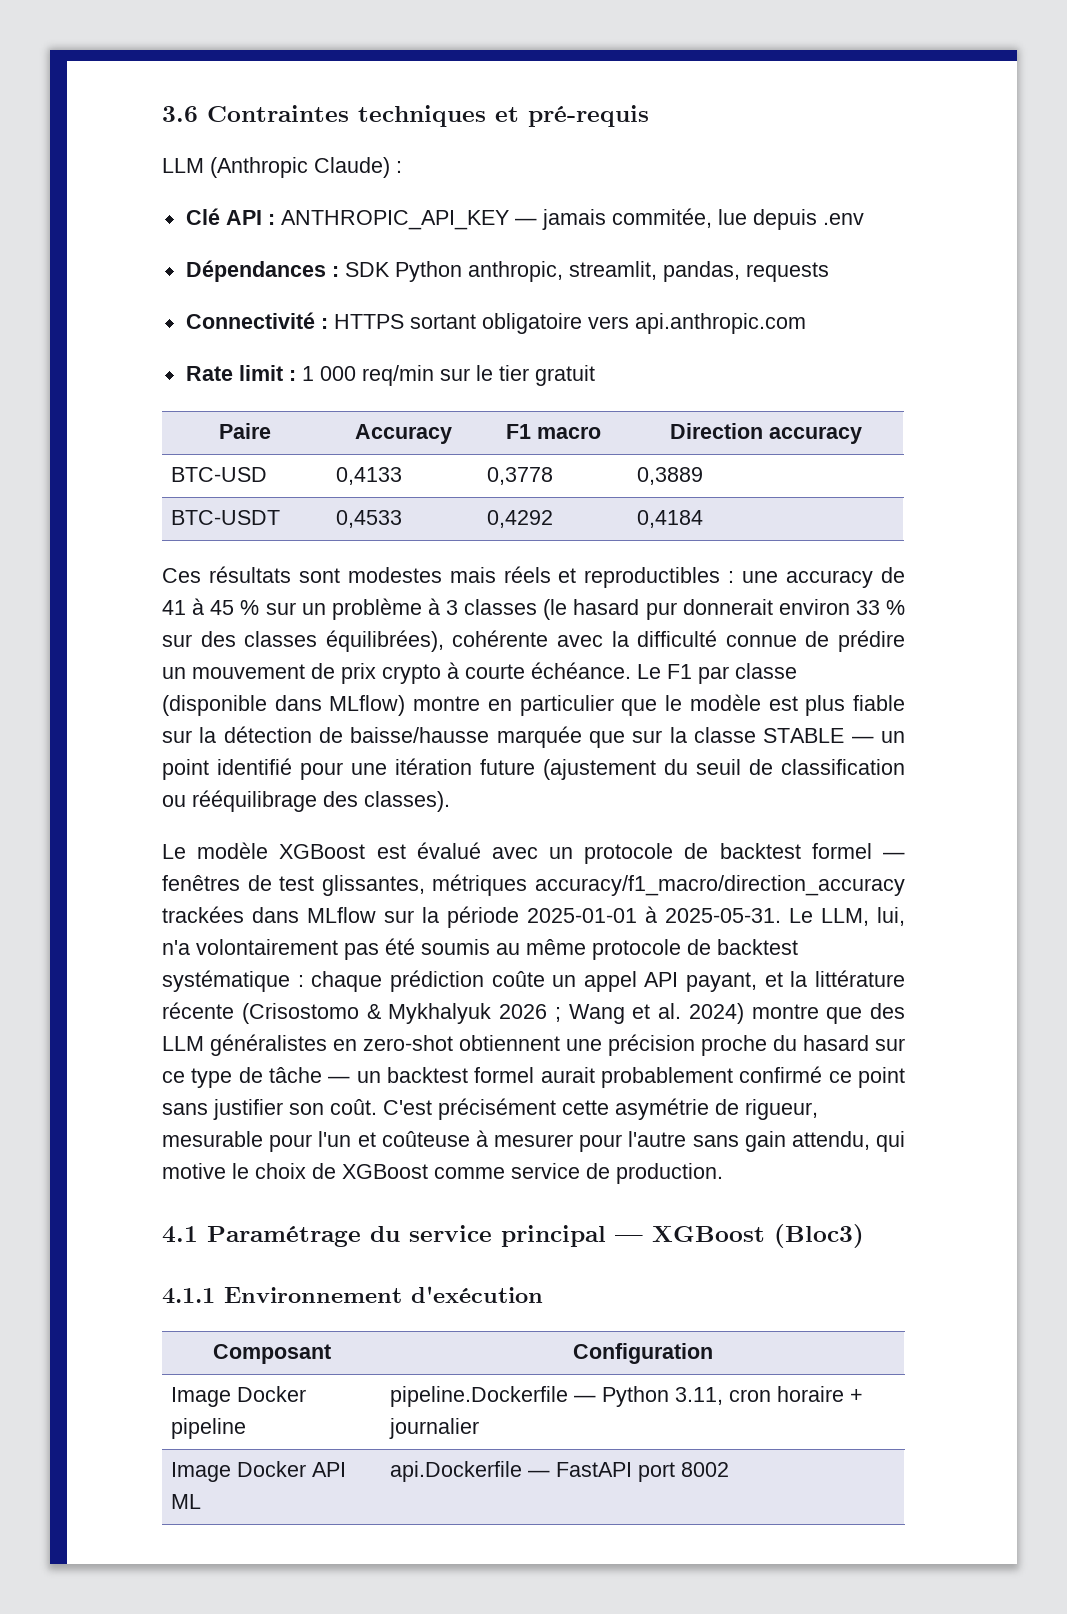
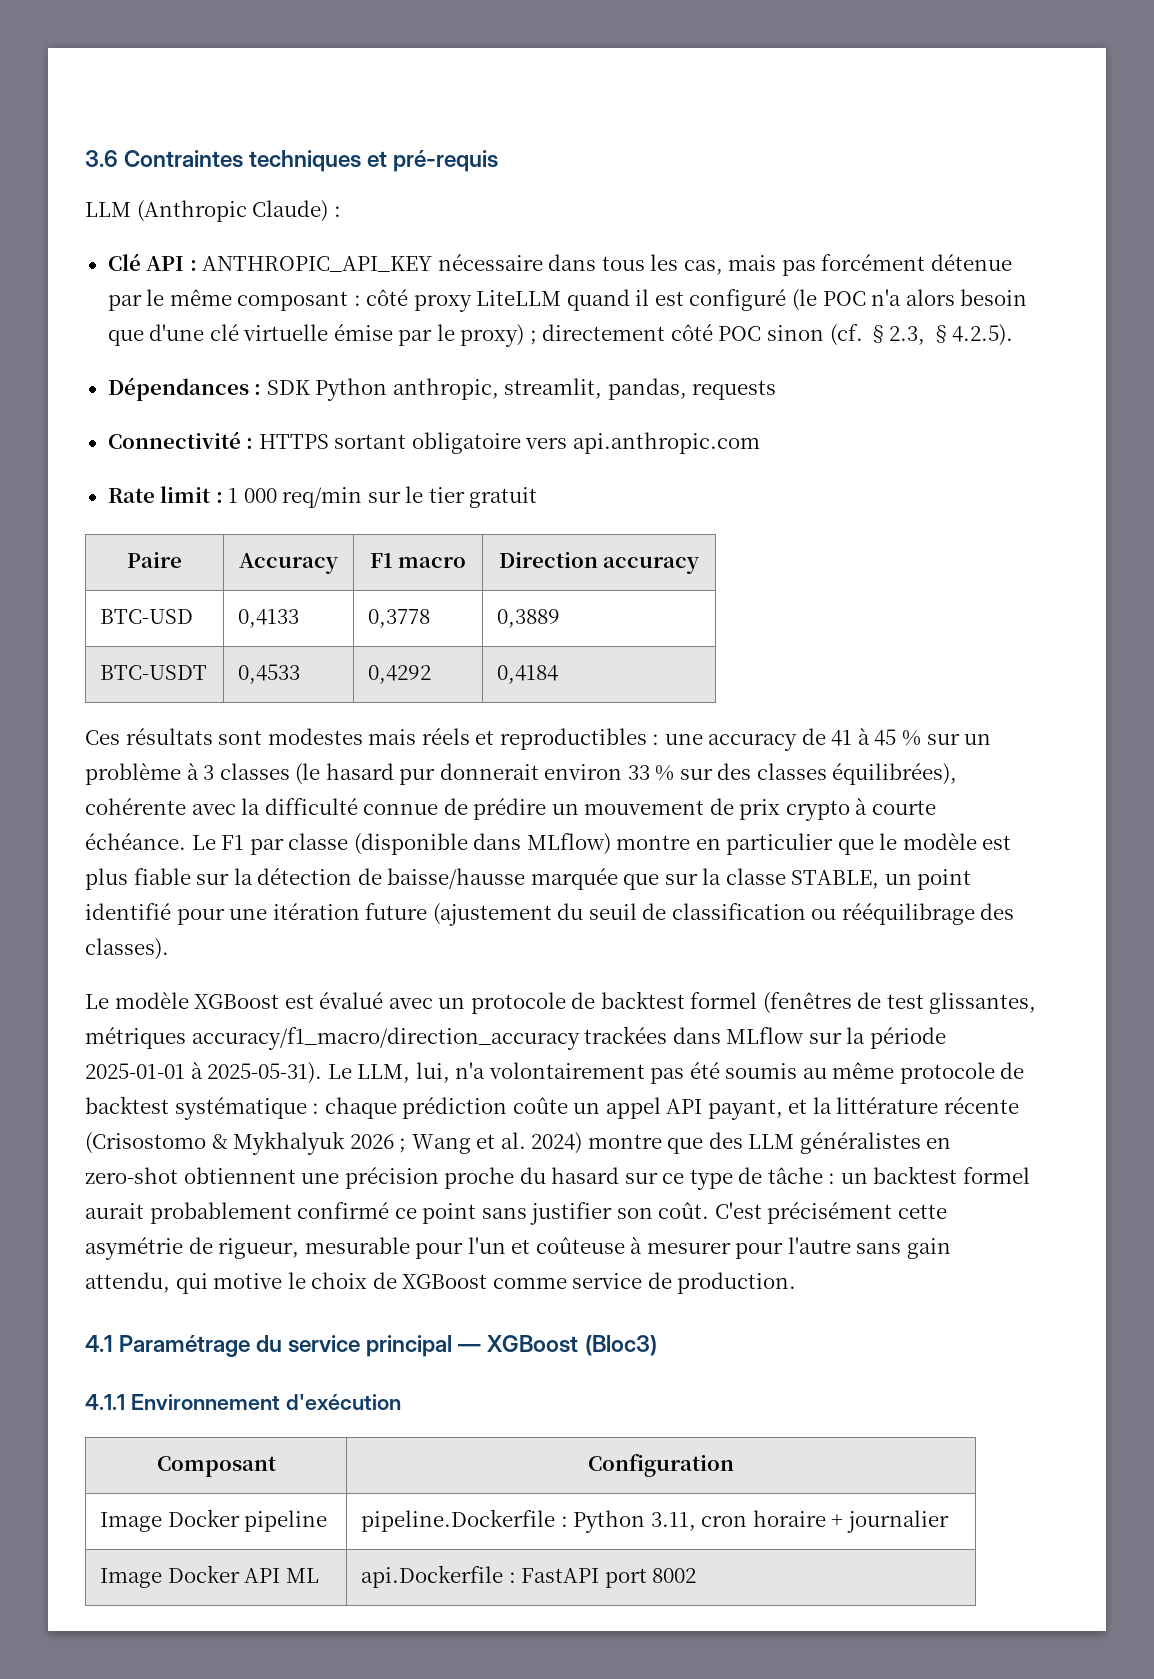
- Clé API : ANTHROPIC_API_KEY — jamais commitée, lue depuis .env
+ Clé API : ANTHROPIC_API_KEY nécessaire dans tous les cas, mais pas forcément détenue par le même composant : côté proxy LiteLLM quand il est configuré (le POC n'a alors besoin que d'une clé virtuelle émise par le proxy) ; directement côté POC sinon (cf. §2.3, §4.2.5).
- Le F1 par classe (disponible dans MLflow) montre en particulier que le modèle est plus fiable sur la détection de baisse/hausse marquée que sur la classe STABLE — un point identifié pour une itération future (ajustement du seuil de classification ou rééquilibrage des classes).
+ Le F1 par classe (disponible dans MLflow) montre en particulier que le modèle est plus fiable sur la détection de baisse/hausse marquée que sur la classe STABLE, un point identifié pour une itération future (ajustement du seuil de classification ou rééquilibrage des classes).
- Le modèle XGBoost est évalué avec un protocole de backtest formel — fenêtres de test glissantes, métriques accuracy/f1_macro/direction_accuracy trackées dans MLflow sur la période 2025-01-01 à 2025-05-31.
+ Le modèle XGBoost est évalué avec un protocole de backtest formel (fenêtres de test glissantes, métriques accuracy/f1_macro/direction_accuracy trackées dans MLflow sur la période 2025-01-01 à 2025-05-31).
- Wang et al. 2024) montre que des LLM généralistes en zero-shot obtiennent une précision proche du hasard sur ce type de tâche — un backtest formel aurait probablement confirmé ce point sans justifier son coût.
+ Wang et al. 2024) montre que des LLM généralistes en zero-shot obtiennent une précision proche du hasard sur ce type de tâche : un backtest formel aurait probablement confirmé ce point sans justifier son coût.
- Image Docker pipeline | pipeline.Dockerfile — Python 3.11, cron horaire + journalier
+ Image Docker pipeline | pipeline.Dockerfile : Python 3.11, cron horaire + journalier
- Image Docker API ML | api.Dockerfile — FastAPI port 8002
+ Image Docker API ML | api.Dockerfile : FastAPI port 8002

